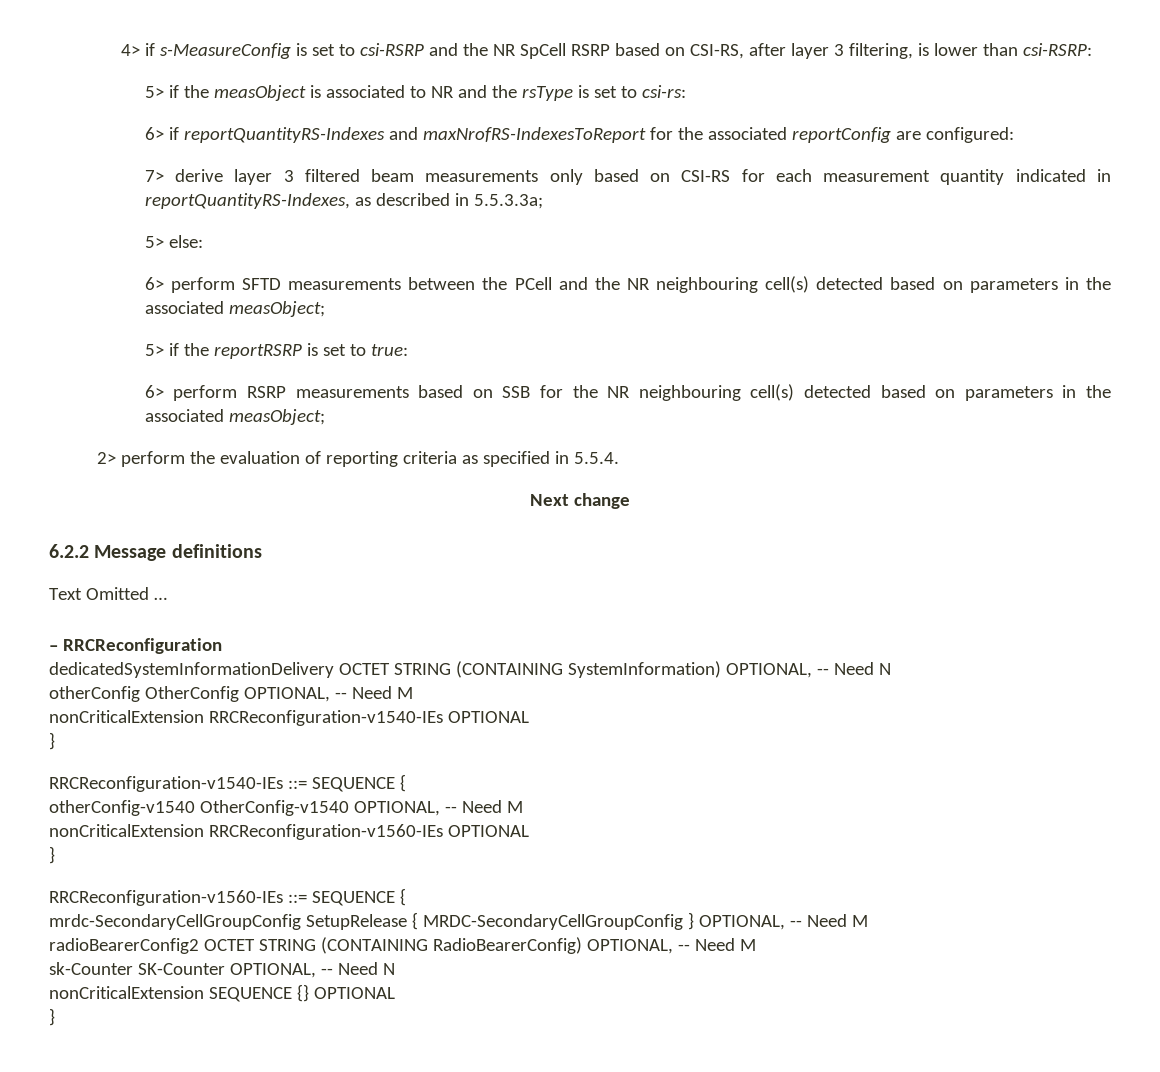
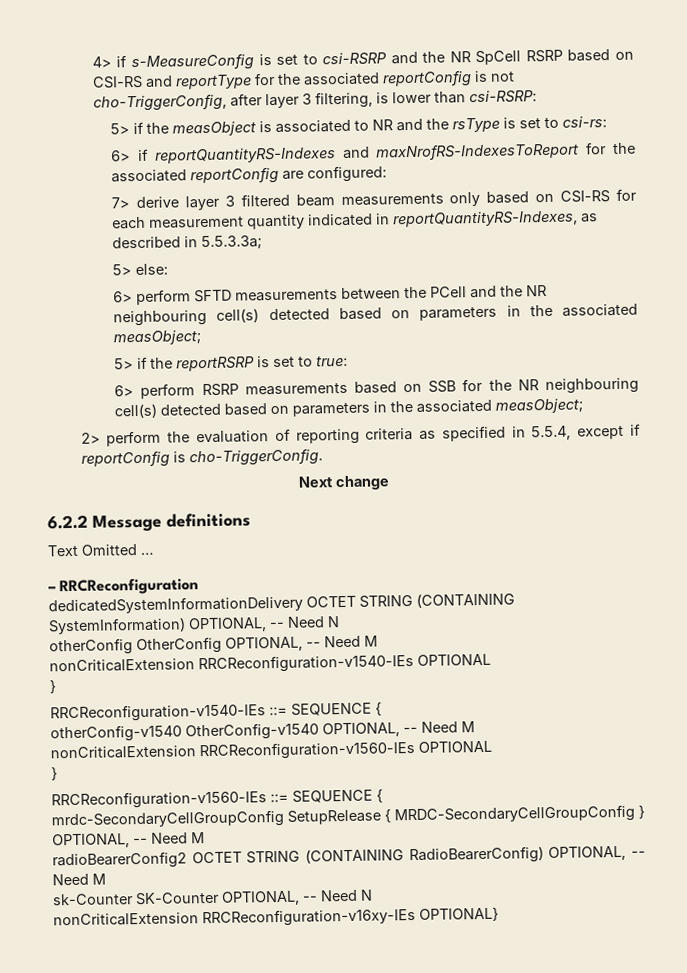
- 4> if s-MeasureConfig is set to csi-RSRP and the NR SpCell RSRP based on CSI-RS, after layer 3 filtering, is lower than csi-RSRP:
+ 4> if s-MeasureConfig is set to csi-RSRP and the NR SpCell RSRP based on CSI-RS and reportType for the associated reportConfig is not cho-TriggerConfig, after layer 3 filtering, is lower than csi-RSRP:
- 2> perform the evaluation of reporting criteria as specified in 5.5.4.
+ 2> perform the evaluation of reporting criteria as specified in 5.5.4, except if reportConfig is cho-TriggerConfig.
- nonCriticalExtension SEQUENCE {} OPTIONAL
- }
+ nonCriticalExtension RRCReconfiguration-v16xy-IEs OPTIONAL}

